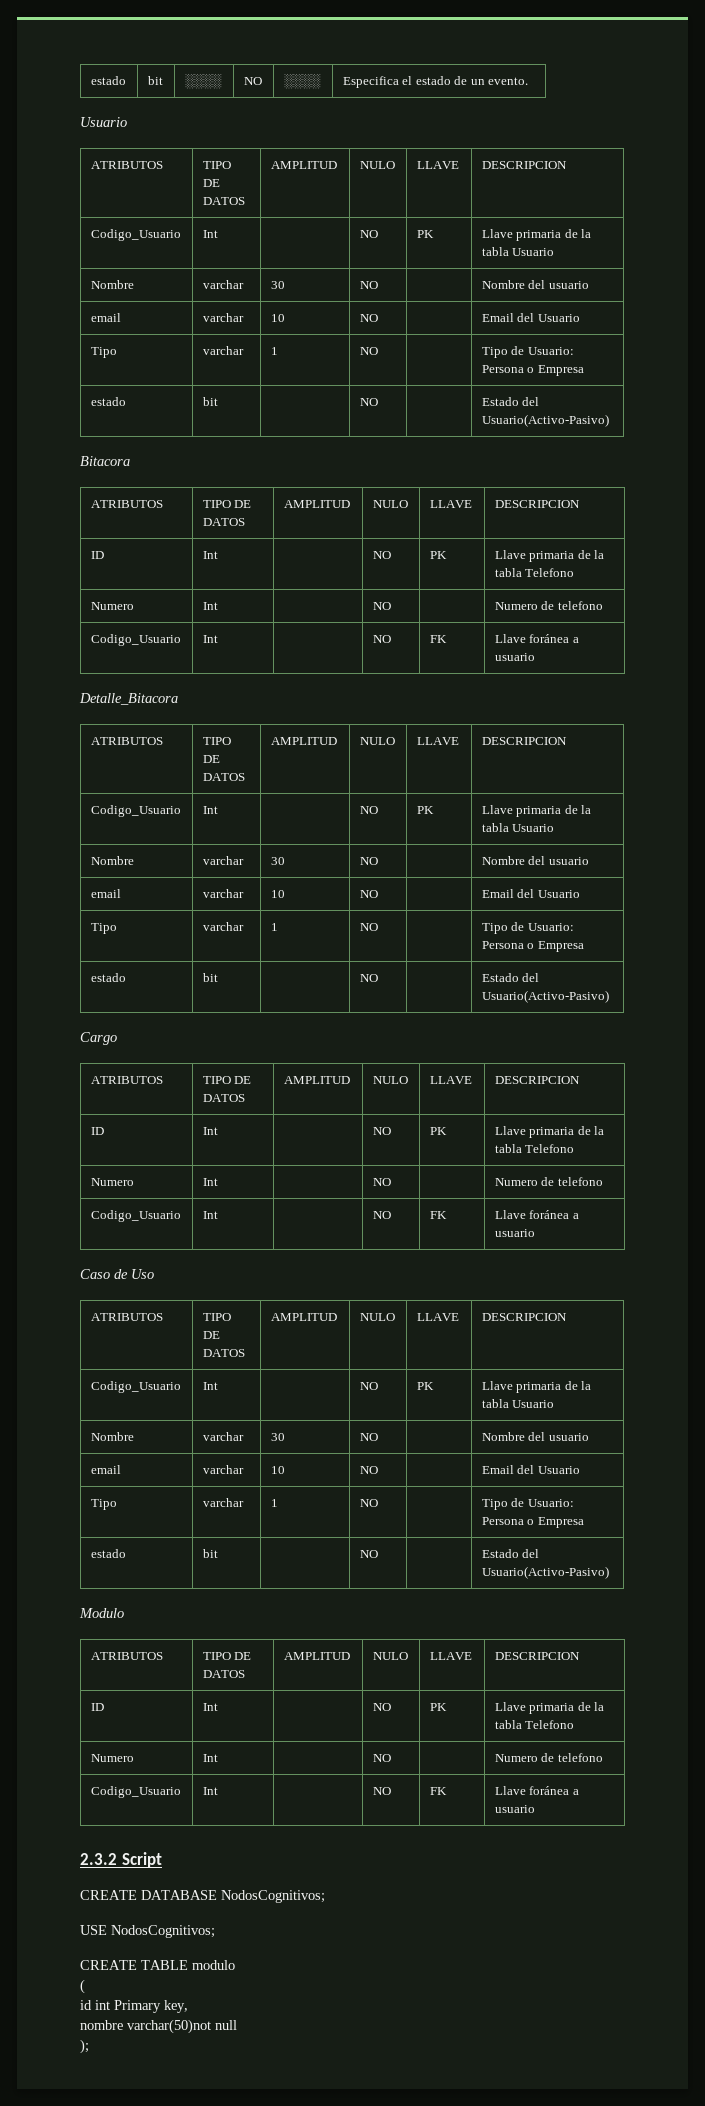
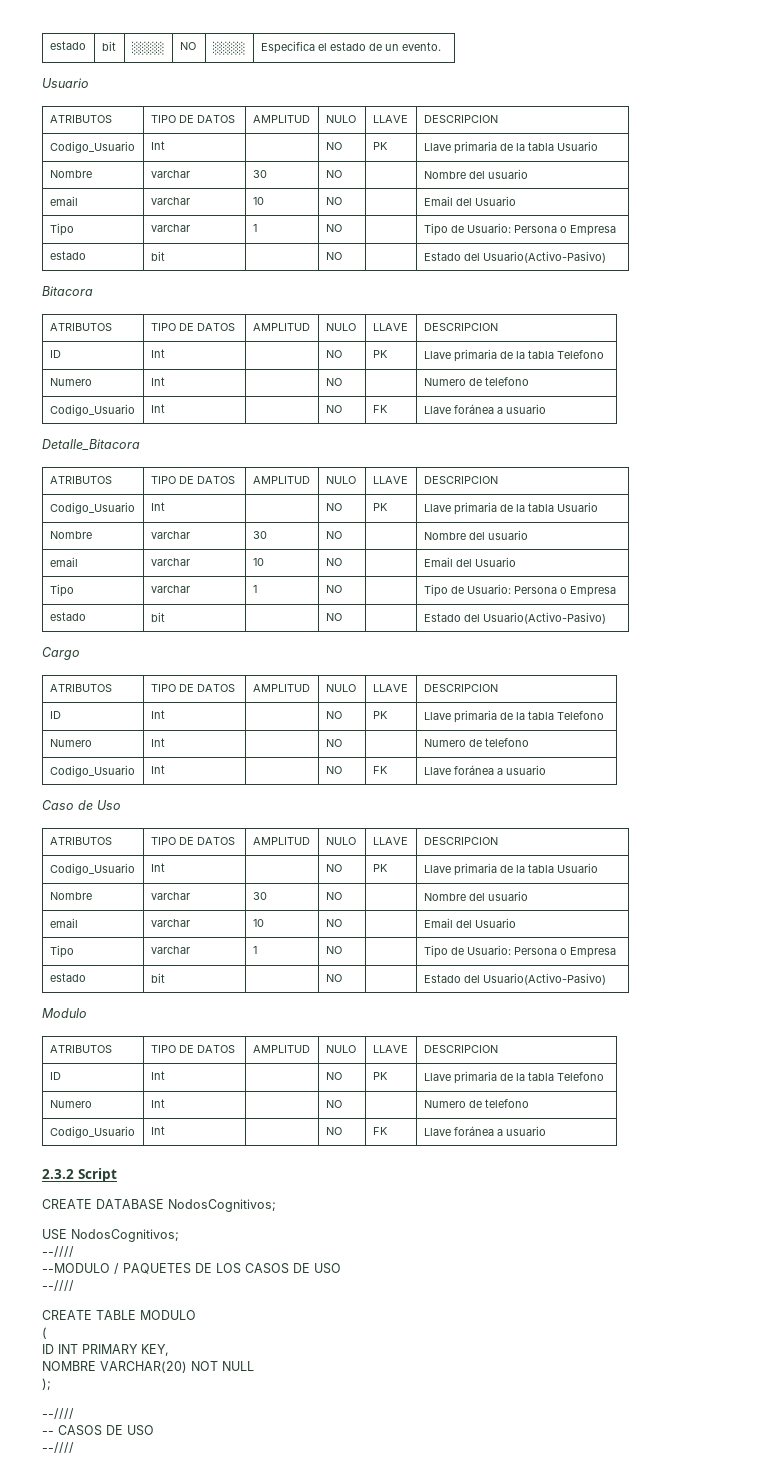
  USE NodosCognitivos;
+ --////
+ --MODULO / PAQUETES DE LOS CASOS DE USO
+ --////
- CREATE TABLE modulo
+ CREATE TABLE MODULO
- id int Primary key,
- nombre varchar(50)not null
+ ID INT PRIMARY KEY,
+ NOMBRE VARCHAR(20) NOT NULL
  );
+ --////
+ -- CASOS DE USO
+ --////

